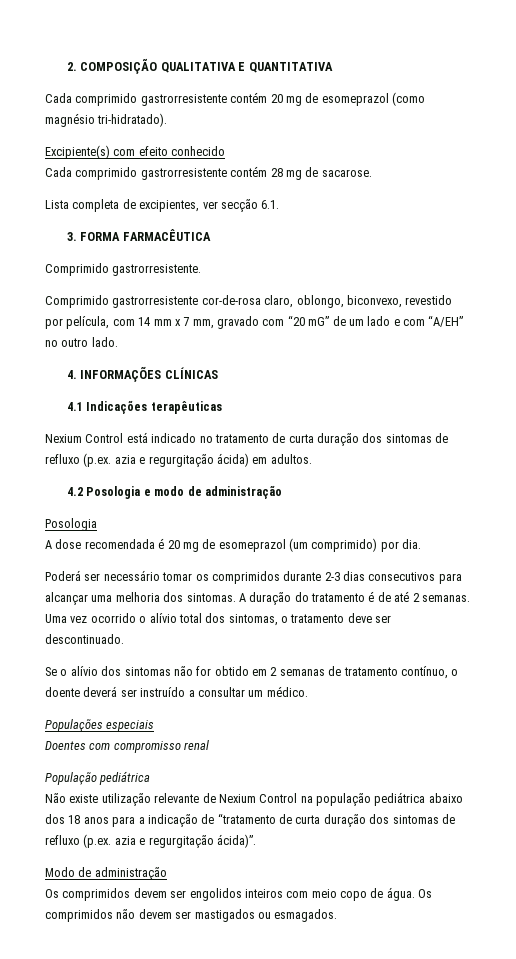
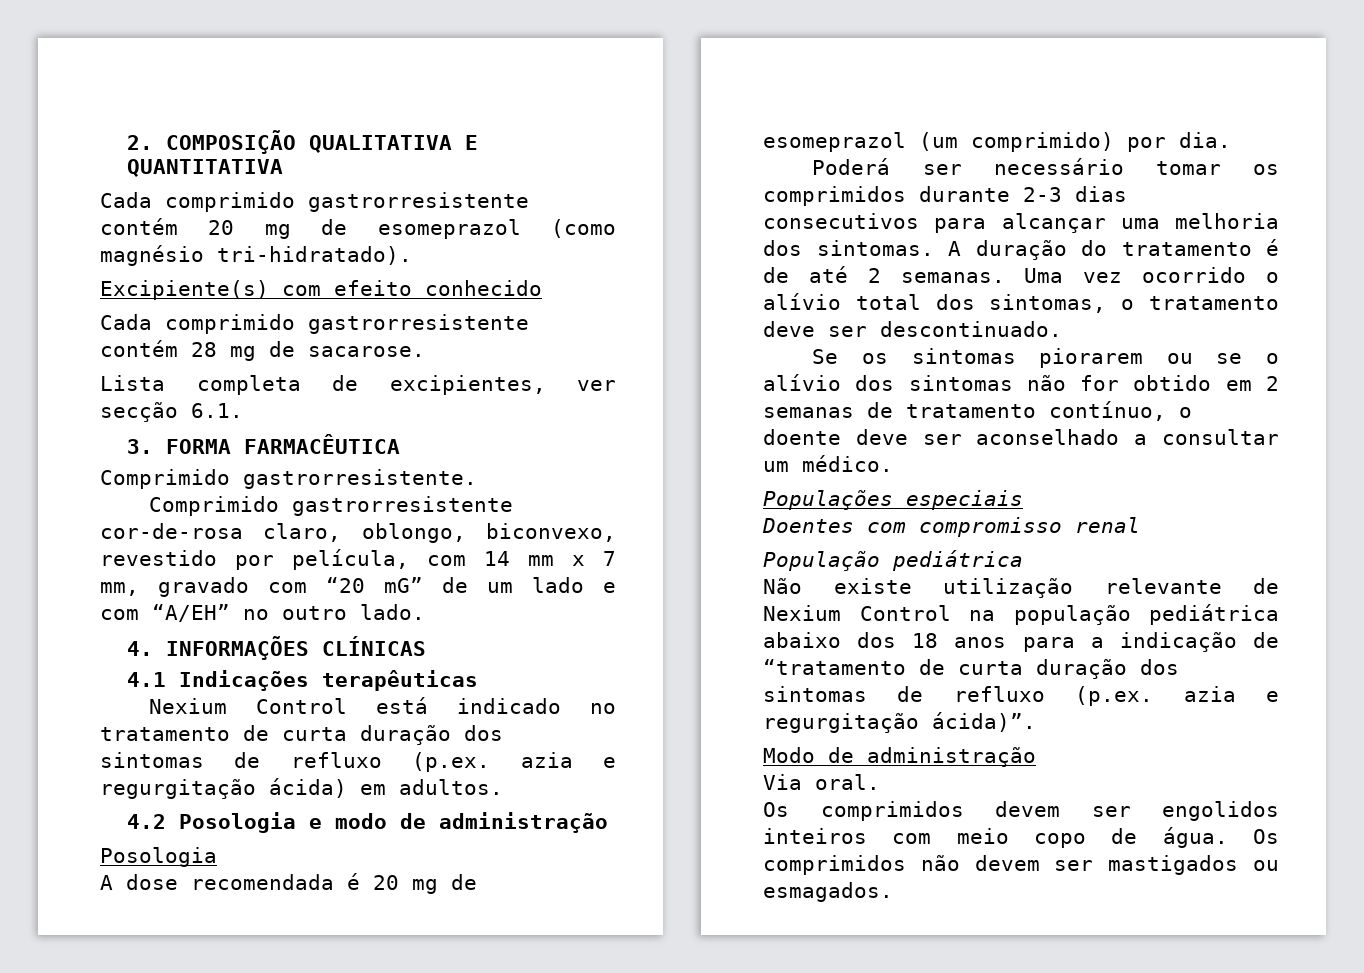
- Se o alívio dos sintomas não for obtido em 2 semanas de tratamento contínuo, o doente deverá ser instruído a consultar um médico.
+ Se os sintomas piorarem ou se o alívio dos sintomas não for obtido em 2 semanas de tratamento contínuo, o doente deve ser aconselhado a consultar um médico.
+ Via oral.

